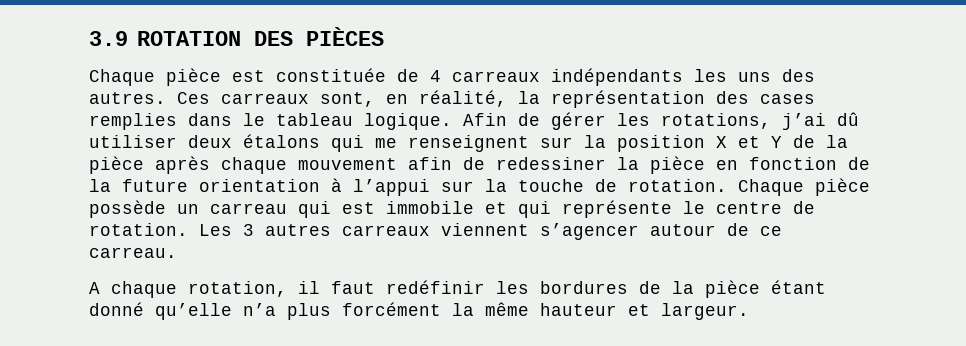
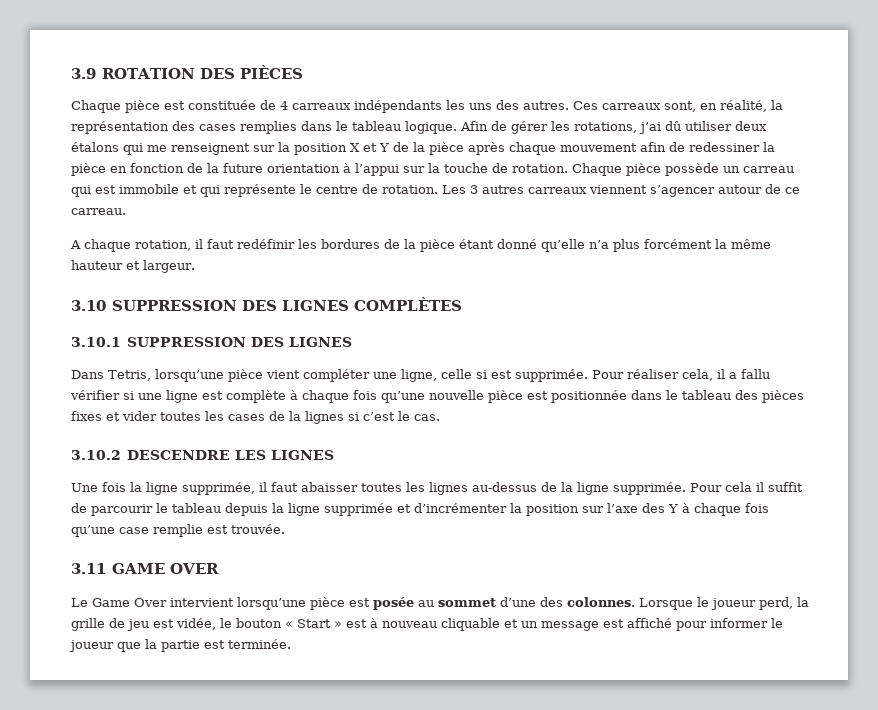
+ 3.10 SUPPRESSION DES LIGNES COMPLÈTES
+ 3.10.1 SUPPRESSION DES LIGNES
+ Dans Tetris, lorsqu’une pièce vient compléter une ligne, celle si est supprimée. Pour réaliser cela, il a fallu vérifier si une ligne est complète à chaque fois qu’une nouvelle pièce est positionnée dans le tableau des pièces fixes et vider toutes les cases de la lignes si c’est le cas.
+ 3.10.2 DESCENDRE LES LIGNES
+ Une fois la ligne supprimée, il faut abaisser toutes les lignes au-dessus de la ligne supprimée. Pour cela il suffit de parcourir le tableau depuis la ligne supprimée et d’incrémenter la position sur l’axe des Y à chaque fois qu’une case remplie est trouvée.
+ 3.11 GAME OVER
+ Le Game Over intervient lorsqu’une pièce est posée au sommet d’une des colonnes. Lorsque le joueur perd, la grille de jeu est vidée, le bouton « Start » est à nouveau cliquable et un message est affiché pour informer le joueur que la partie est terminée.

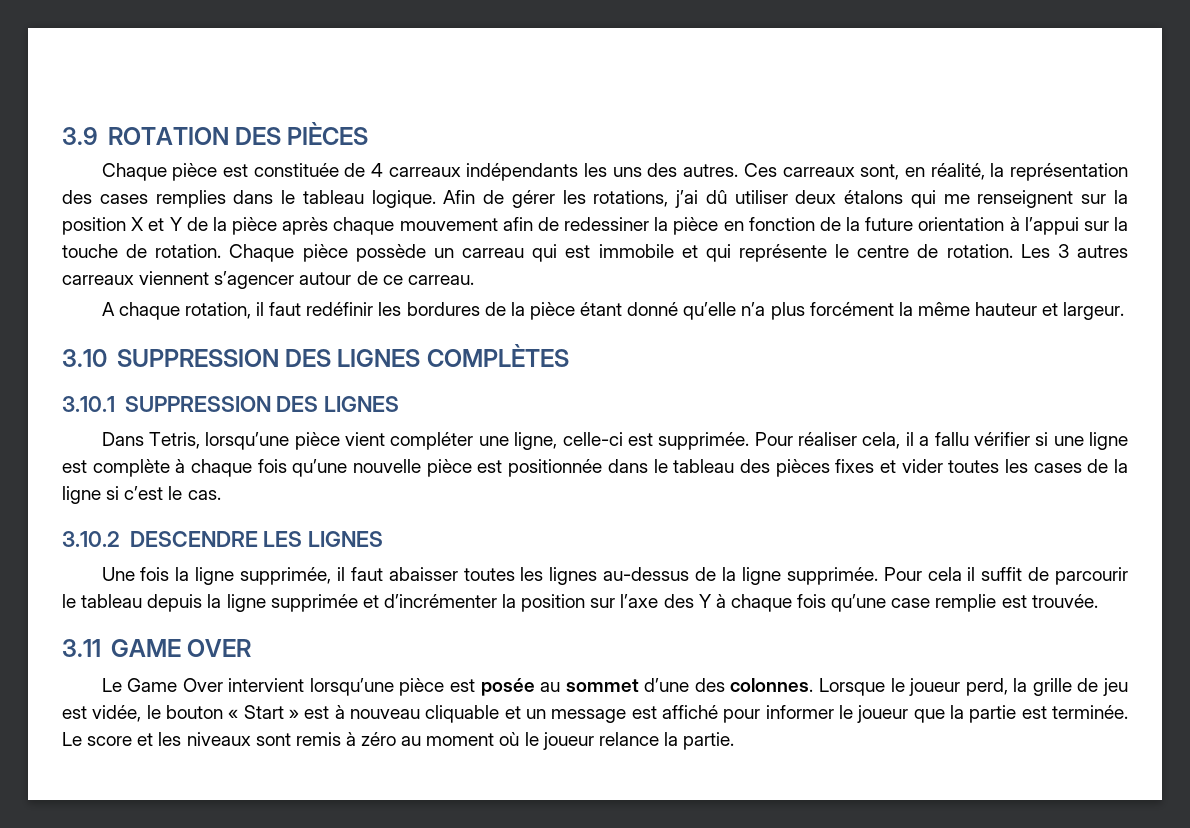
- Dans Tetris, lorsqu’une pièce vient compléter une ligne, celle si est supprimée.
+ Dans Tetris, lorsqu’une pièce vient compléter une ligne, celle-ci est supprimée.
- Pour réaliser cela, il a fallu vérifier si une ligne est complète à chaque fois qu’une nouvelle pièce est positionnée dans le tableau des pièces fixes et vider toutes les cases de la lignes si c’est le cas.
+ Pour réaliser cela, il a fallu vérifier si une ligne est complète à chaque fois qu’une nouvelle pièce est positionnée dans le tableau des pièces fixes et vider toutes les cases de la ligne si c’est le cas.
+ Le score et les niveaux sont remis à zéro au moment où le joueur relance la partie.

